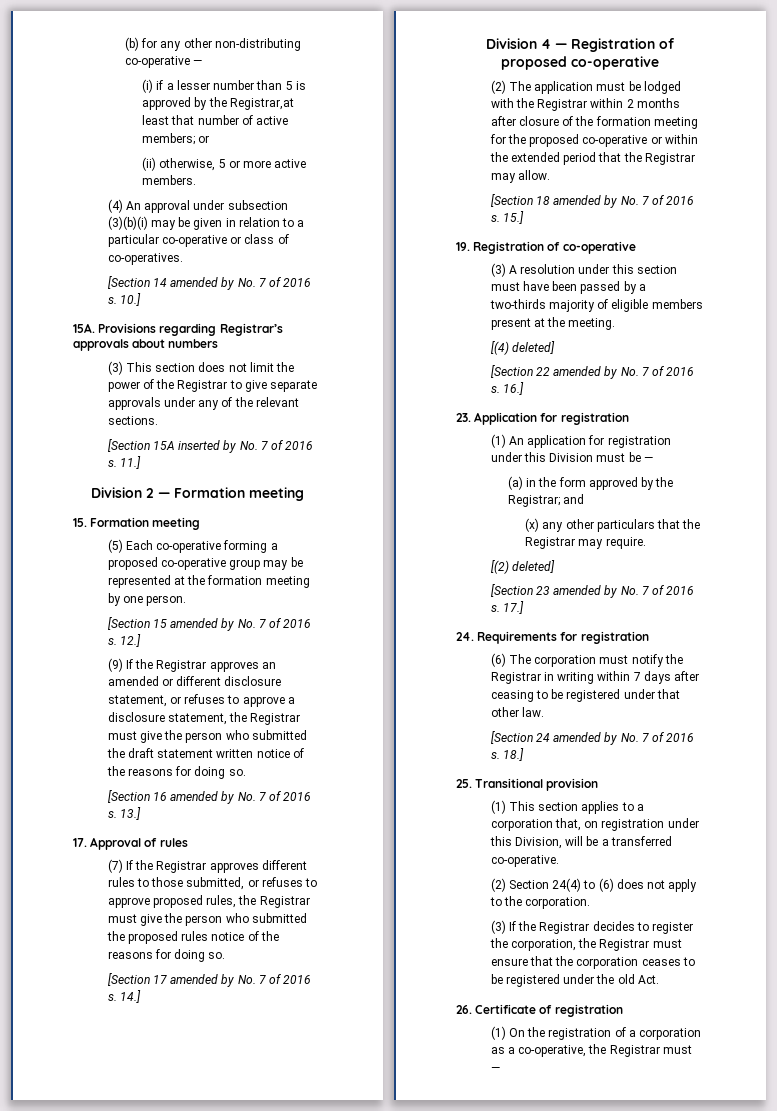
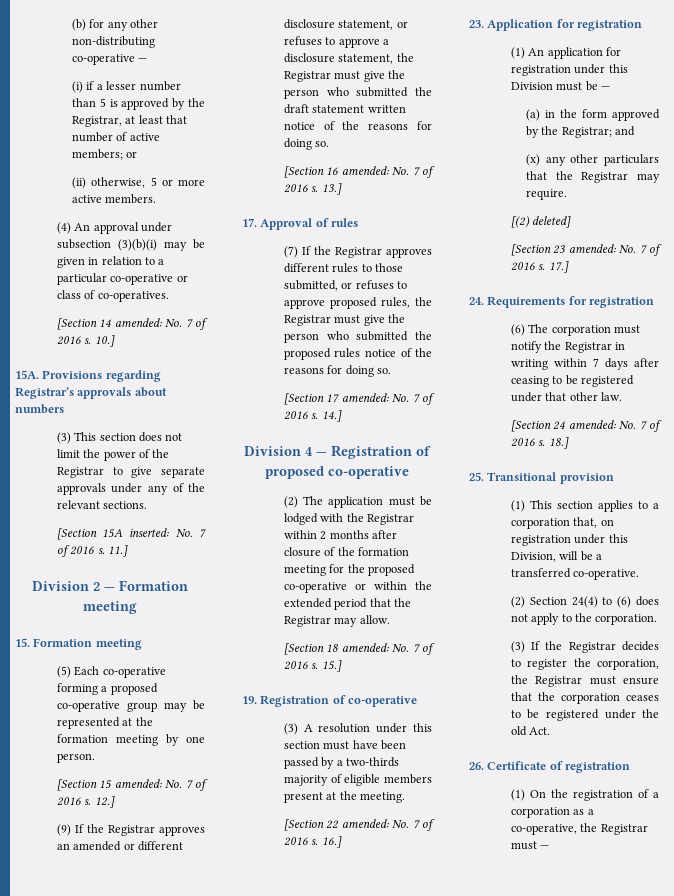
- (i) if a lesser number than 5 is approved by the Registrar,at least that number of active members; or
+ (i) if a lesser number than 5 is approved by the Registrar, at least that number of active members; or
- [Section 14 amended by No. 7 of 2016 s.
+ [Section 14 amended: No. 7 of 2016 s.
- [Section 15A inserted by No. 7 of 2016 s.
+ [Section 15A inserted: No. 7 of 2016 s.
- [Section 15 amended by No. 7 of 2016 s.
+ [Section 15 amended: No. 7 of 2016 s.
- [Section 16 amended by No. 7 of 2016 s.
+ [Section 16 amended: No. 7 of 2016 s.
- [Section 17 amended by No. 7 of 2016 s.
+ [Section 17 amended: No. 7 of 2016 s.
- [Section 18 amended by No. 7 of 2016 s.
+ [Section 18 amended: No. 7 of 2016 s.
- [(4) deleted]
- [Section 22 amended by No. 7 of 2016 s.
+ [Section 22 amended: No. 7 of 2016 s.
- [Section 23 amended by No. 7 of 2016 s.
+ [Section 23 amended: No. 7 of 2016 s.
- [Section 24 amended by No. 7 of 2016 s.
+ [Section 24 amended: No. 7 of 2016 s.

